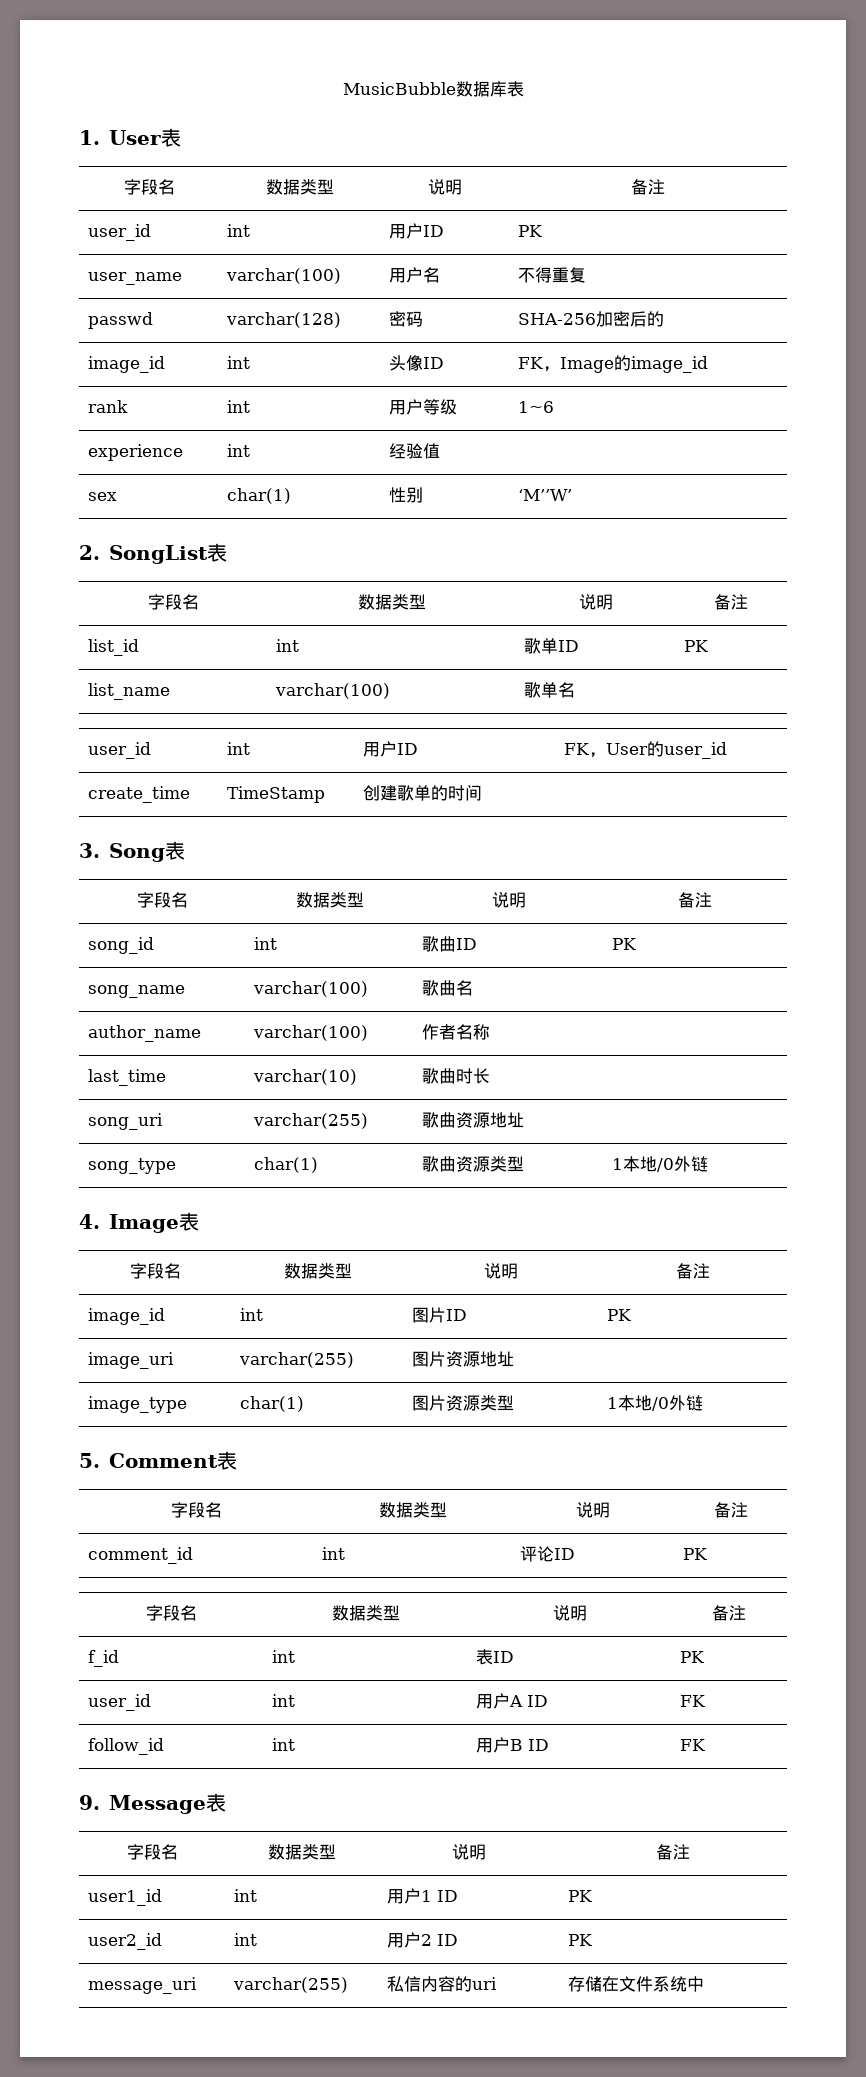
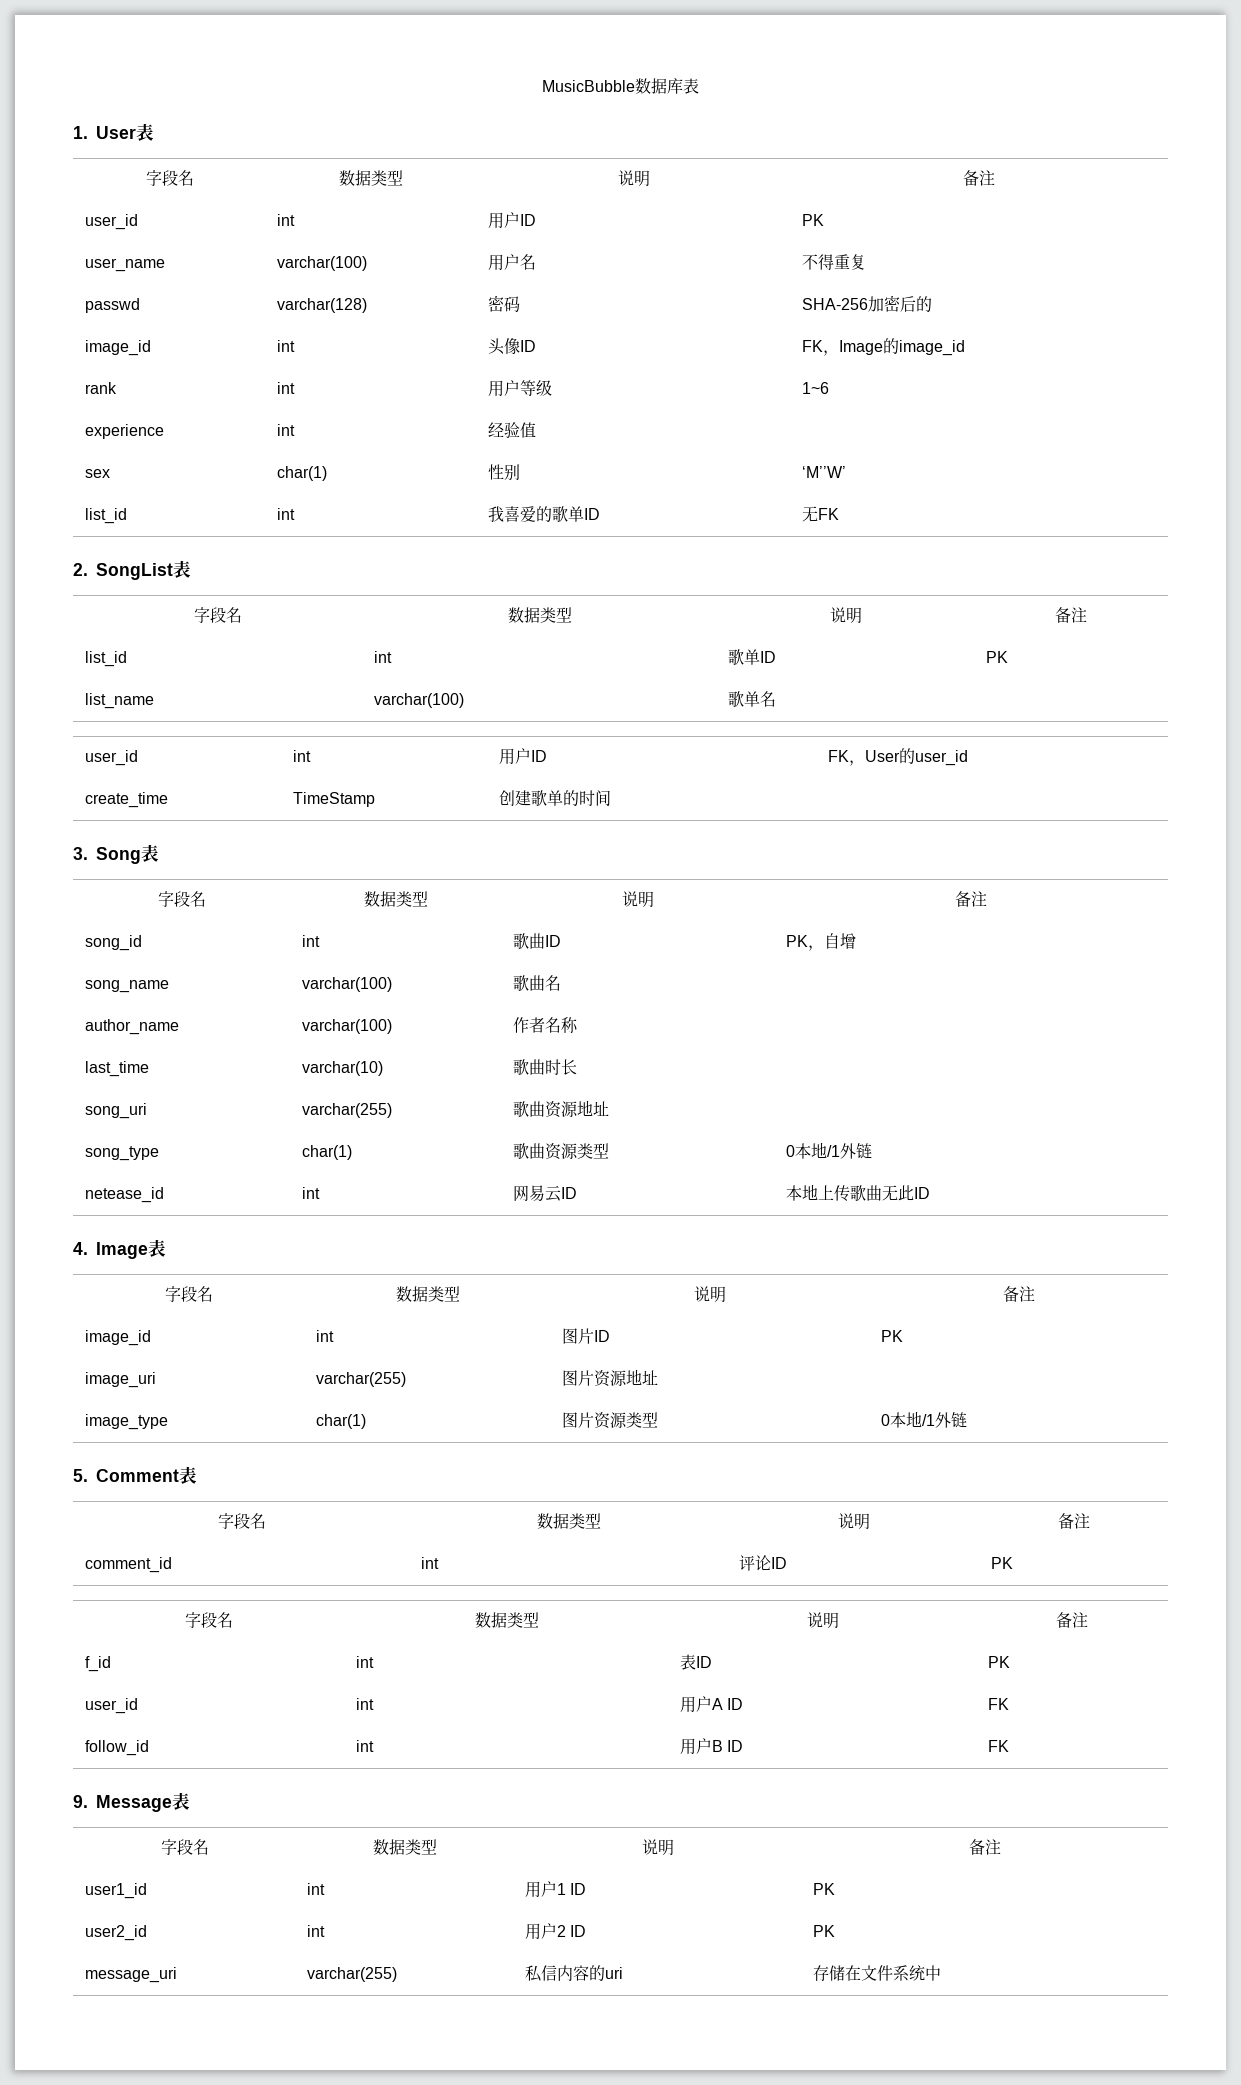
+ list_id | int | 我喜爱的歌单ID | 无FK
- song_id | int | 歌曲ID | PK
+ song_id | int | 歌曲ID | PK，自增
- song_type | char(1) | 歌曲资源类型 | 1本地/0外链
+ song_type | char(1) | 歌曲资源类型 | 0本地/1外链
+ netease_id | int | 网易云ID | 本地上传歌曲无此ID
- image_type | char(1) | 图片资源类型 | 1本地/0外链
+ image_type | char(1) | 图片资源类型 | 0本地/1外链

